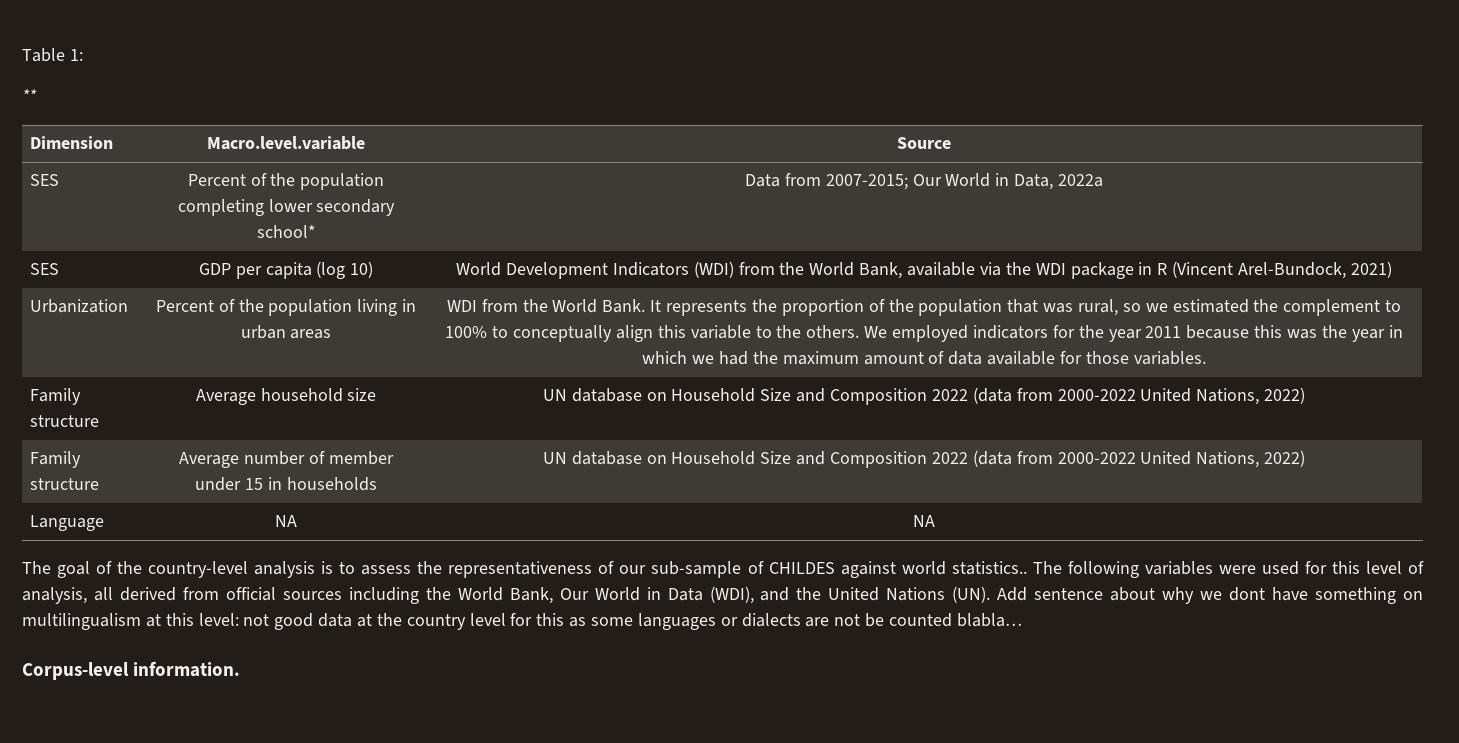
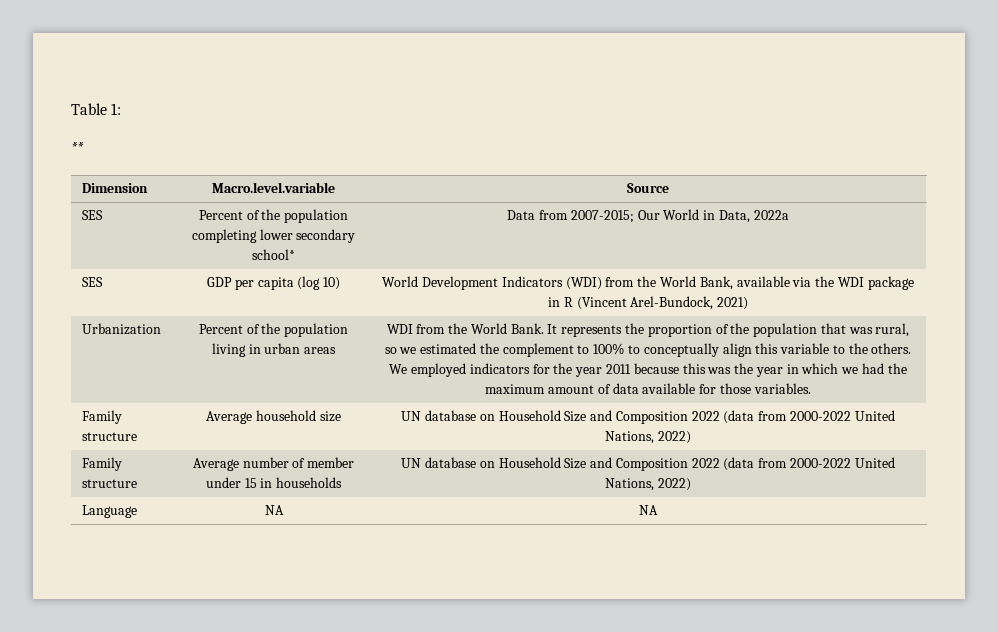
- The goal of the country-level analysis is to assess the representativeness of our sub-sample of CHILDES against world statistics.. The following variables were used for this level of analysis, all derived from official sources including the World Bank, Our World in Data (WDI), and the United Nations (UN). Add sentence about why we dont have something on multilingualism at this level: not good data at the country level for this as some languages or dialects are not be counted blabla…
- Corpus-level information.

